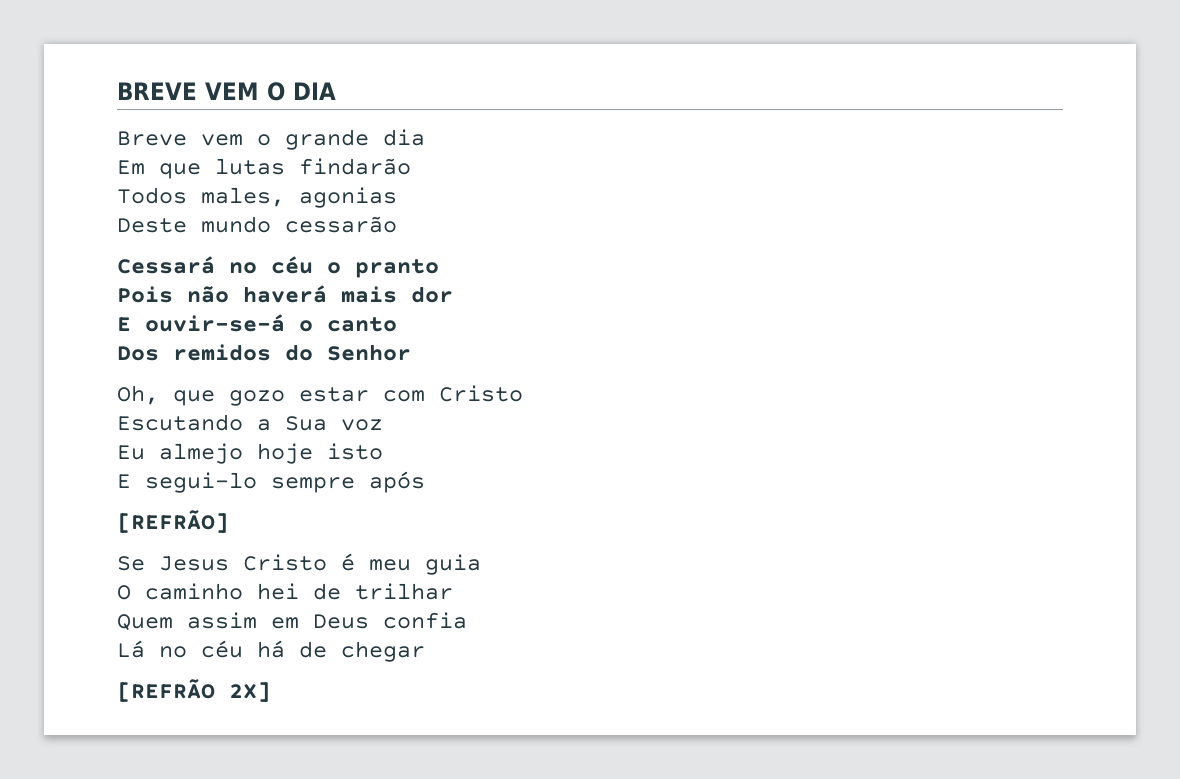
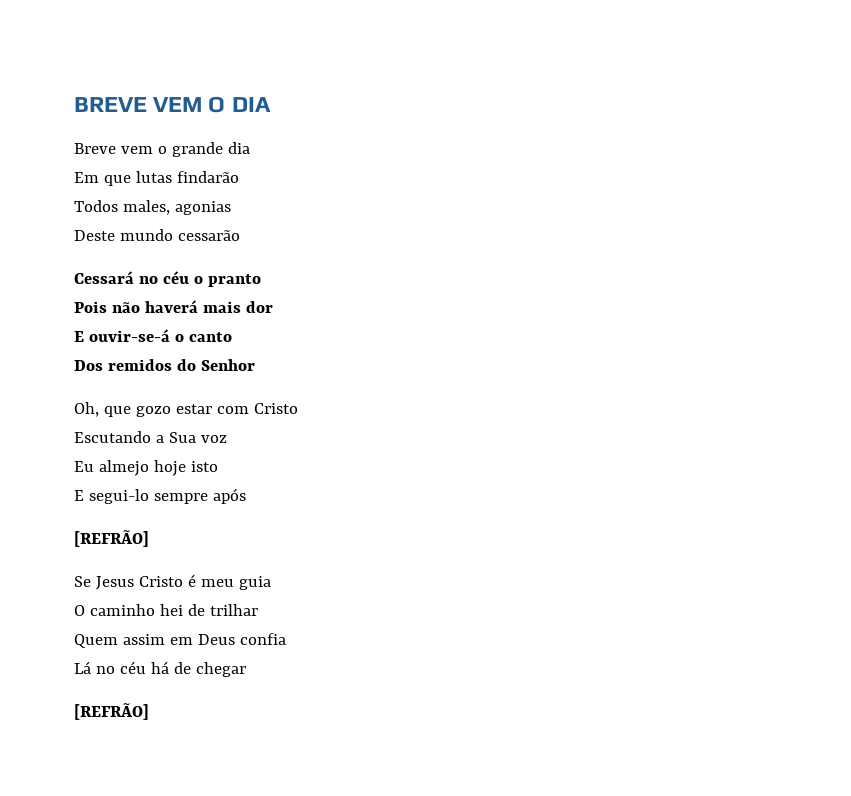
  Lá no céu há de chegar
- [REFRÃO 2X]
+ [REFRÃO]

